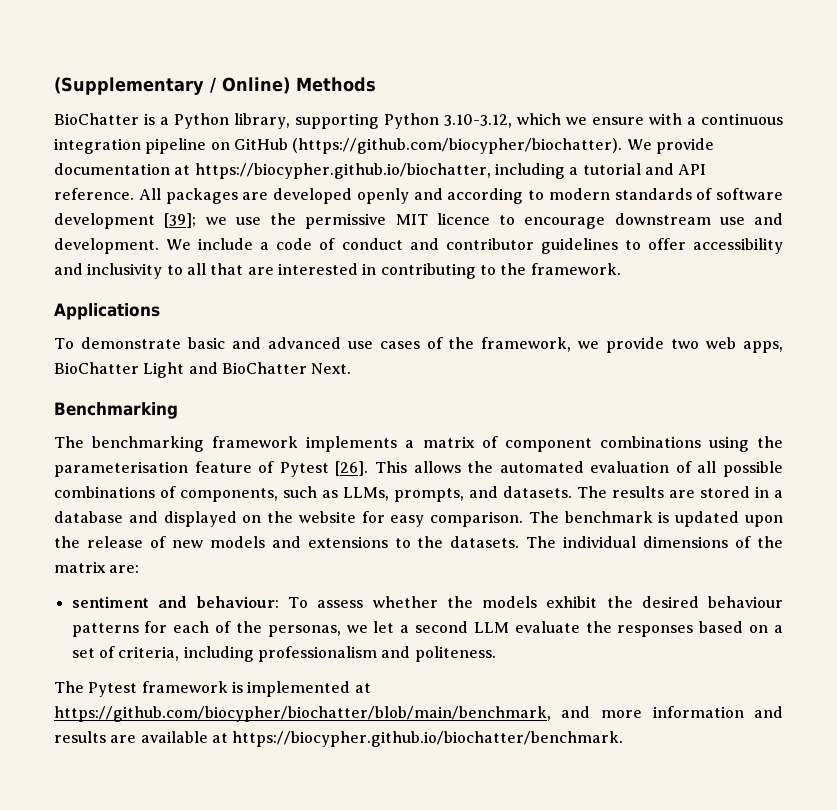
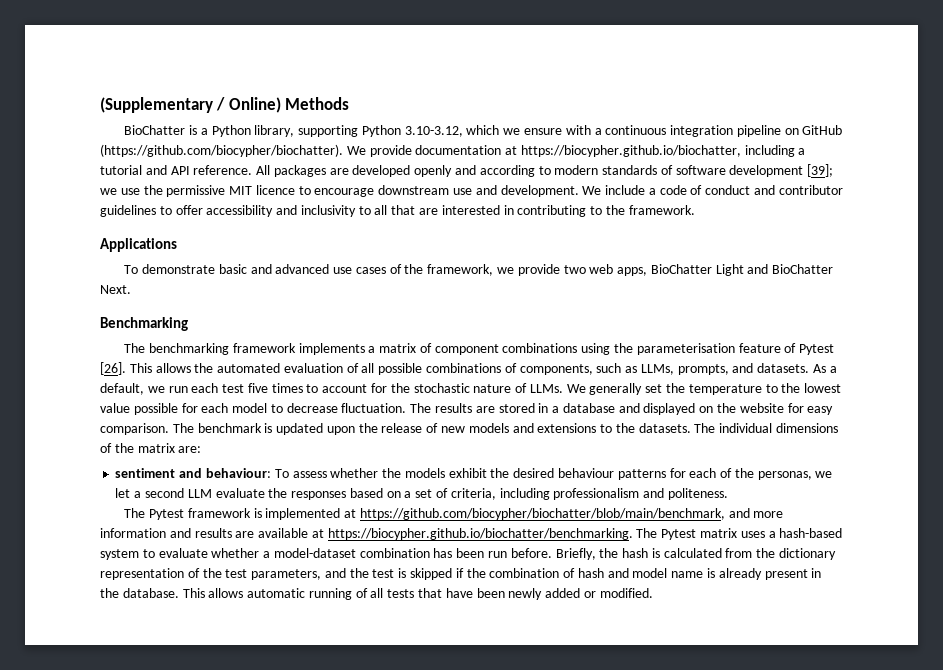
+ As a default, we run each test five times to account for the stochastic nature of LLMs. We generally set the temperature to the lowest value possible for each model to decrease fluctuation.
- The Pytest framework is implemented at https://github.com/biocypher/biochatter/blob/main/benchmark, and more information and results are available at https://biocypher.github.io/biochatter/benchmark.
+ The Pytest framework is implemented at https://github.com/biocypher/biochatter/blob/main/benchmark, and more information and results are available at https://biocypher.github.io/biochatter/benchmarking. The Pytest matrix uses a hash-based system to evaluate whether a model-dataset combination has been run before. Briefly, the hash is calculated from the dictionary representation of the test parameters, and the test is skipped if the combination of hash and model name is already present in the database. This allows automatic running of all tests that have been newly added or modified.

